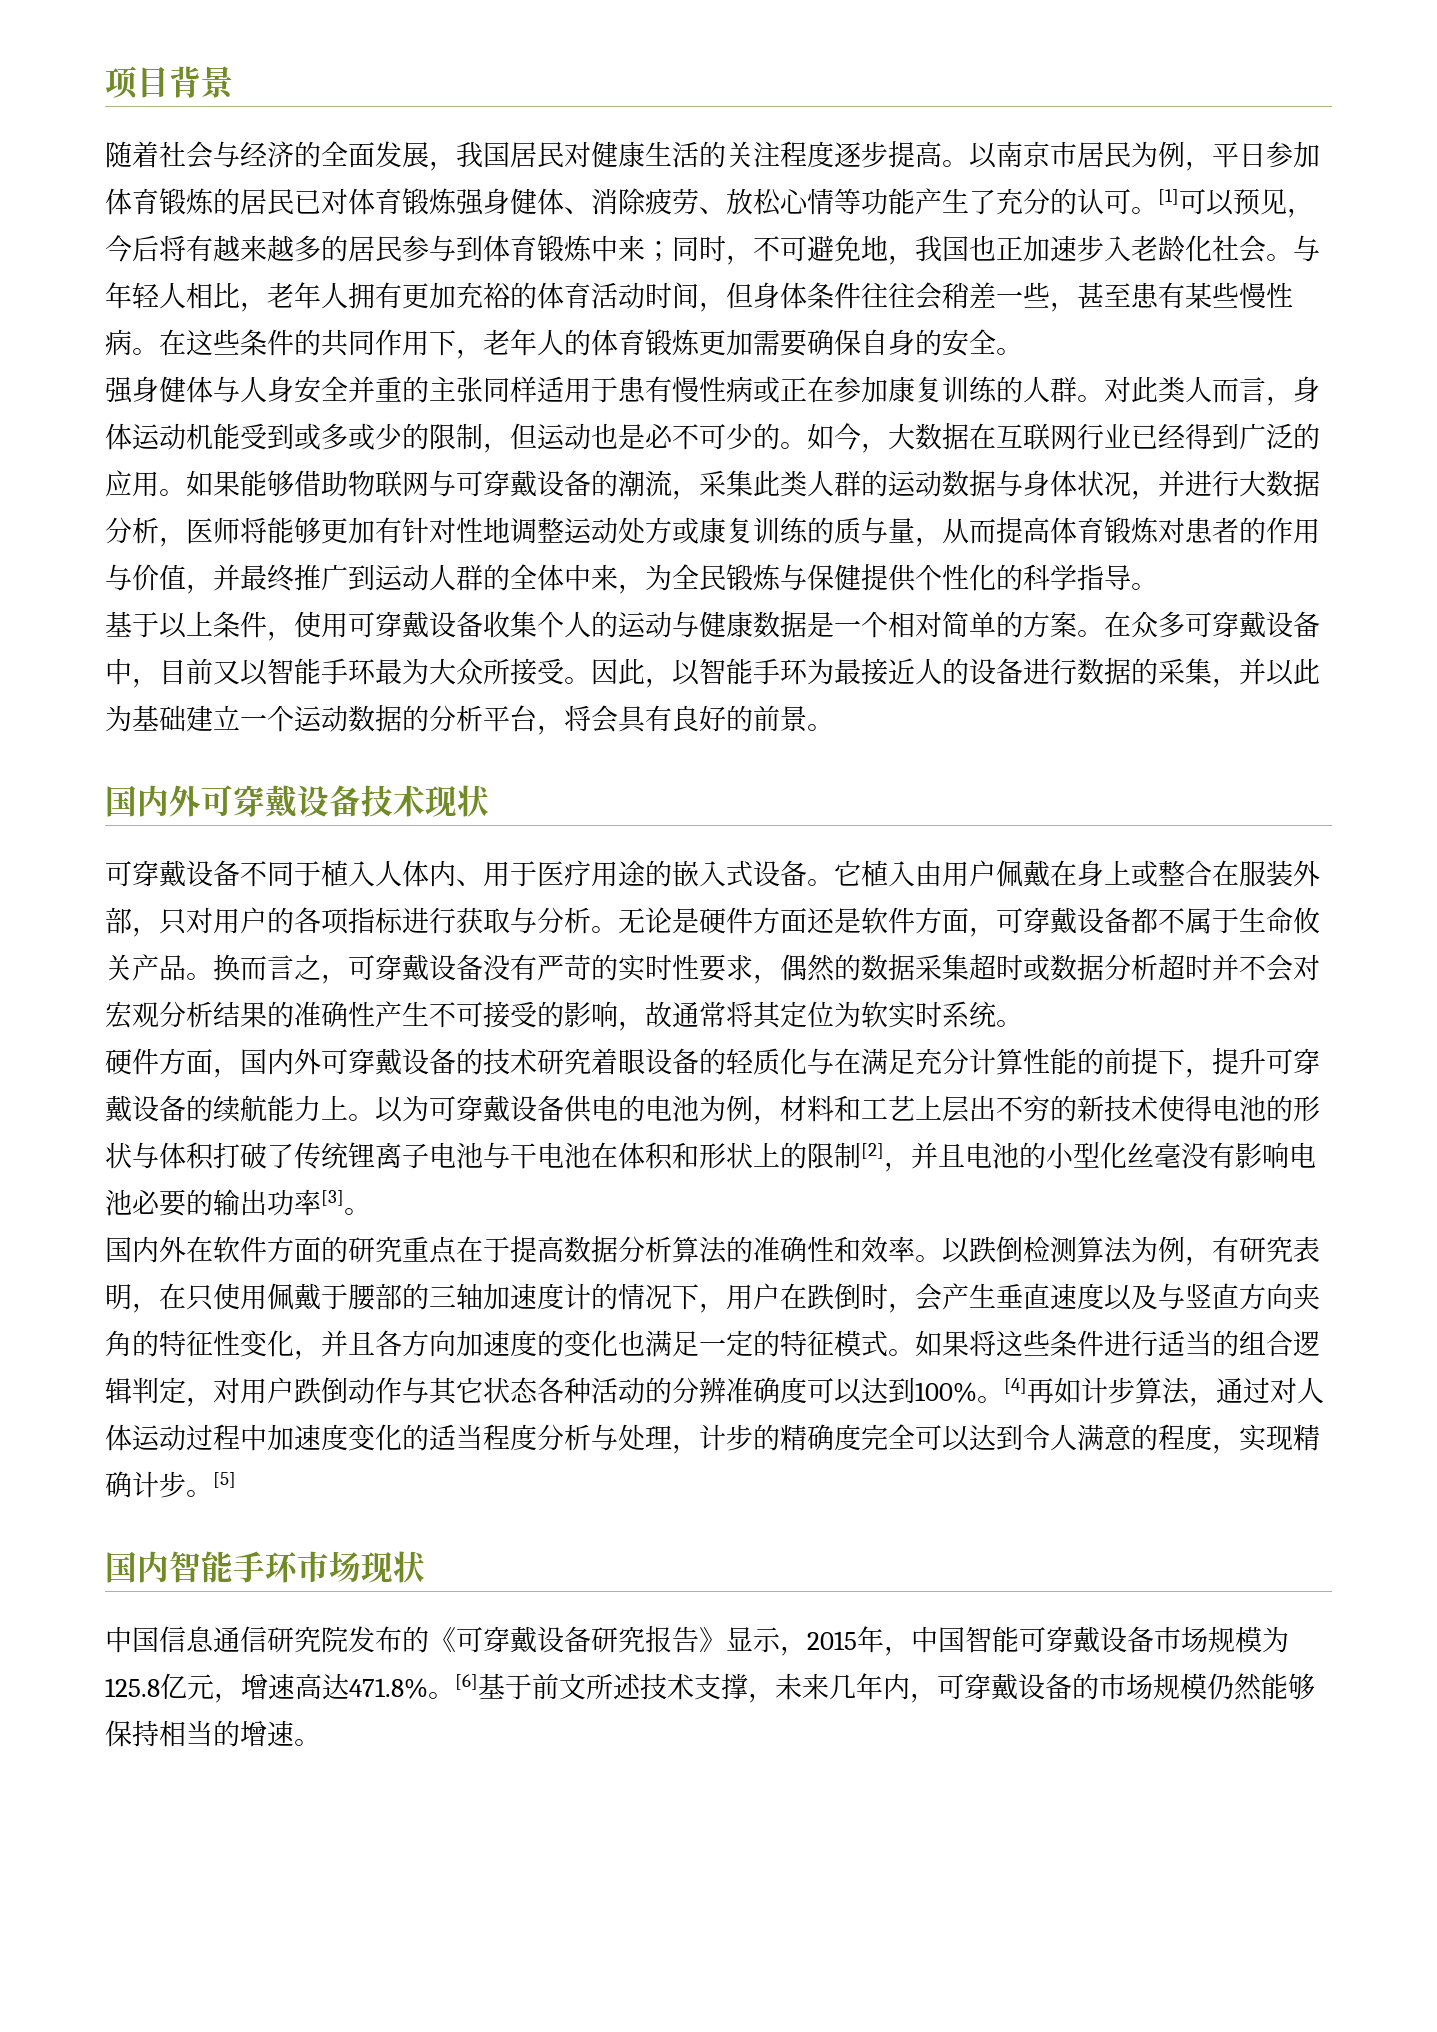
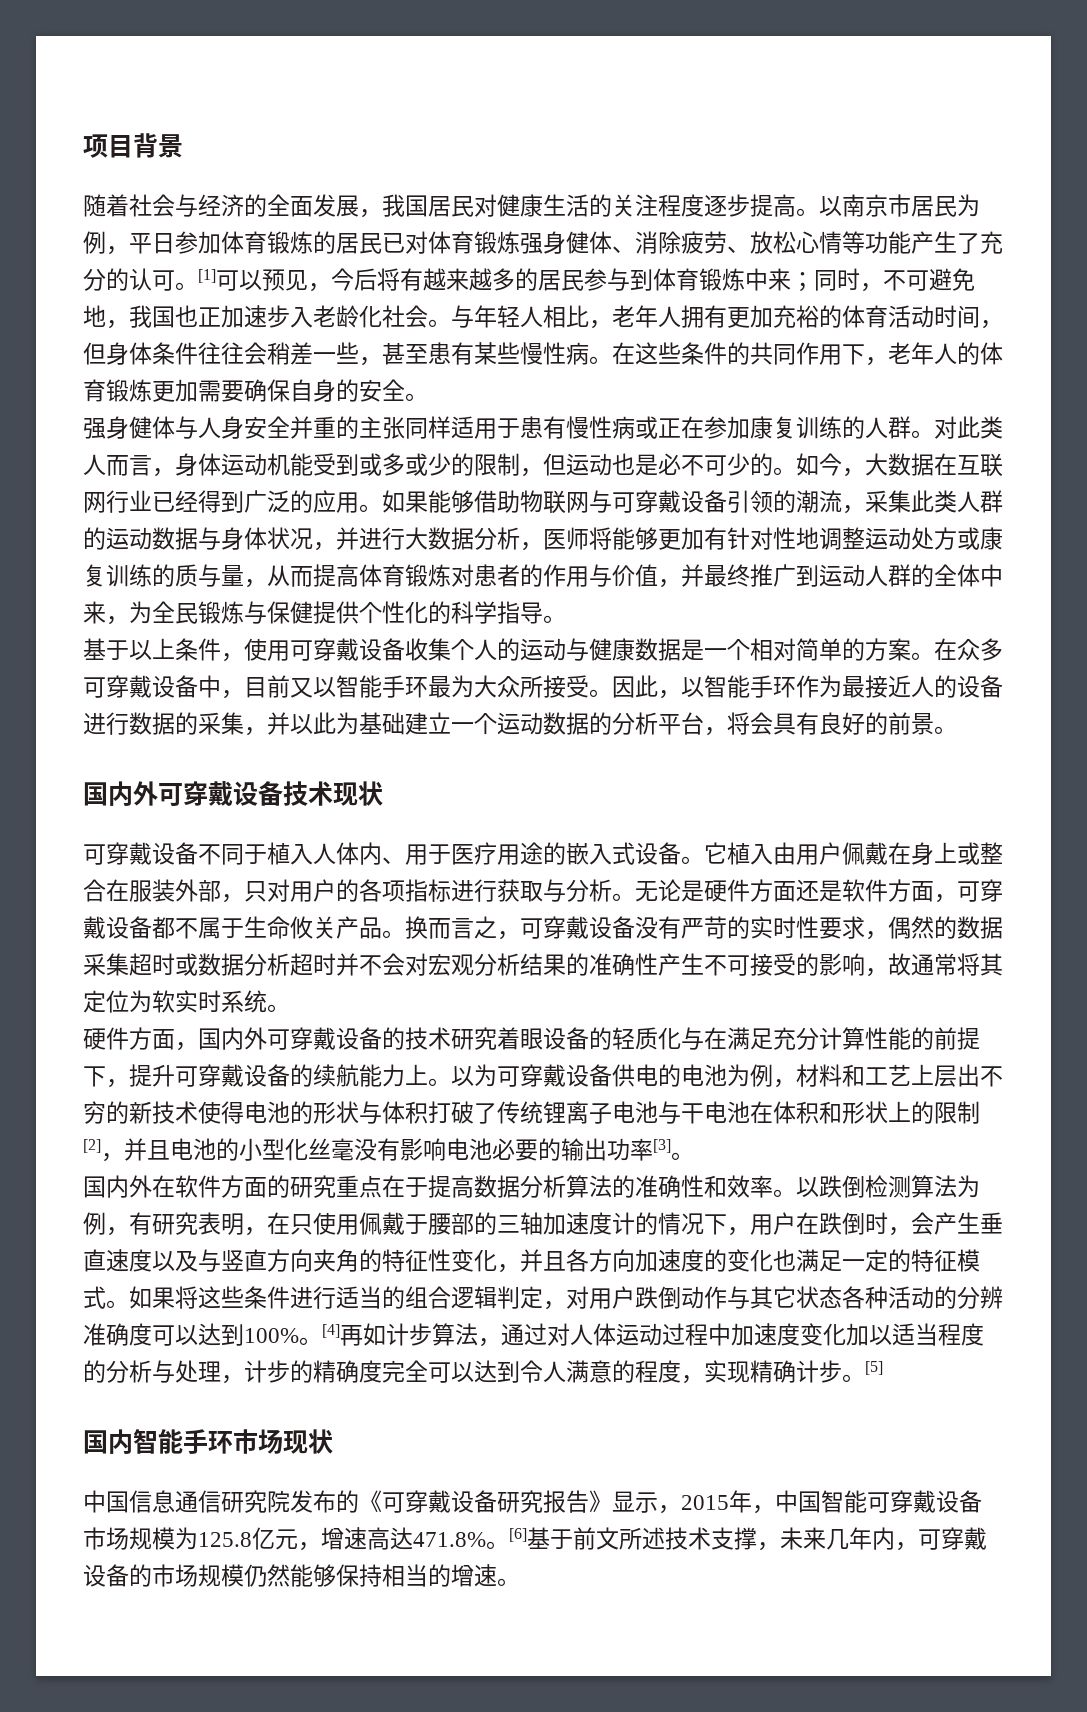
- 如果能够借助物联网与可穿戴设备的潮流，采集此类人群的运动数据与身体状况，并进行大数据分析，医师将能够更加有针对性地调整运动处方或康复训练的质与量，从而提高体育锻炼对患者的作用与价值，并最终推广到运动人群的全体中来，为全民锻炼与保健提供个性化的科学指导。
+ 如果能够借助物联网与可穿戴设备引领的潮流，采集此类人群的运动数据与身体状况，并进行大数据分析，医师将能够更加有针对性地调整运动处方或康复训练的质与量，从而提高体育锻炼对患者的作用与价值，并最终推广到运动人群的全体中来，为全民锻炼与保健提供个性化的科学指导。
- 因此，以智能手环为最接近人的设备进行数据的采集，并以此为基础建立一个运动数据的分析平台，将会具有良好的前景。
+ 因此，以智能手环作为最接近人的设备进行数据的采集，并以此为基础建立一个运动数据的分析平台，将会具有良好的前景。
- [4]再如计步算法，通过对人体运动过程中加速度变化的适当程度分析与处理，计步的精确度完全可以达到令人满意的程度，实现精确计步。
+ [4]再如计步算法，通过对人体运动过程中加速度变化加以适当程度的分析与处理，计步的精确度完全可以达到令人满意的程度，实现精确计步。

